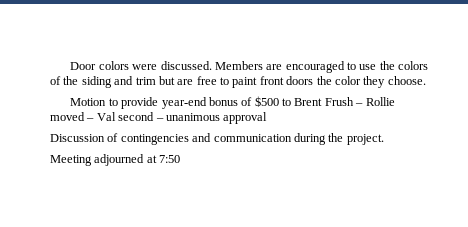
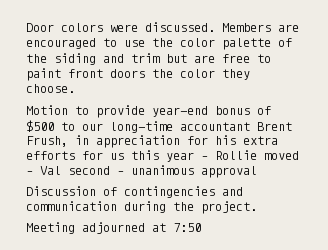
- Members are encouraged to use the colors of the siding and trim but are free to paint front doors the color they choose.
+ Members are encouraged to use the color palette of the siding and trim but are free to paint front doors the color they choose.
- Motion to provide year-end bonus of $500 to Brent Frush – Rollie moved – Val second – unanimous approval
+ Motion to provide year-end bonus of $500 to our long-time accountant Brent Frush, in appreciation for his extra efforts for us this year – Rollie moved – Val second – unanimous approval

